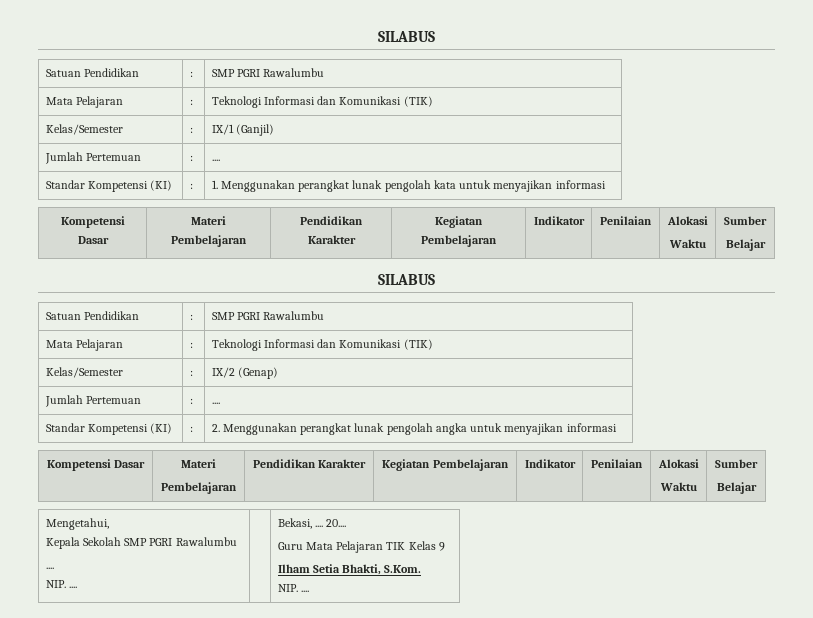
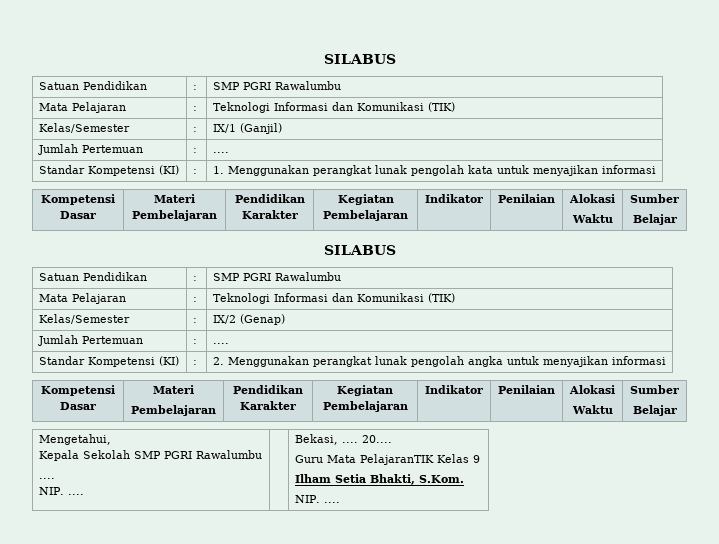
  Mengetahui,
  Kepala Sekolah SMP PGRI Rawalumbu
  ....
  NIP. .... | | Bekasi, .... 20....
- Guru Mata Pelajaran TIK Kelas 9
+ Guru Mata PelajaranTIK Kelas 9

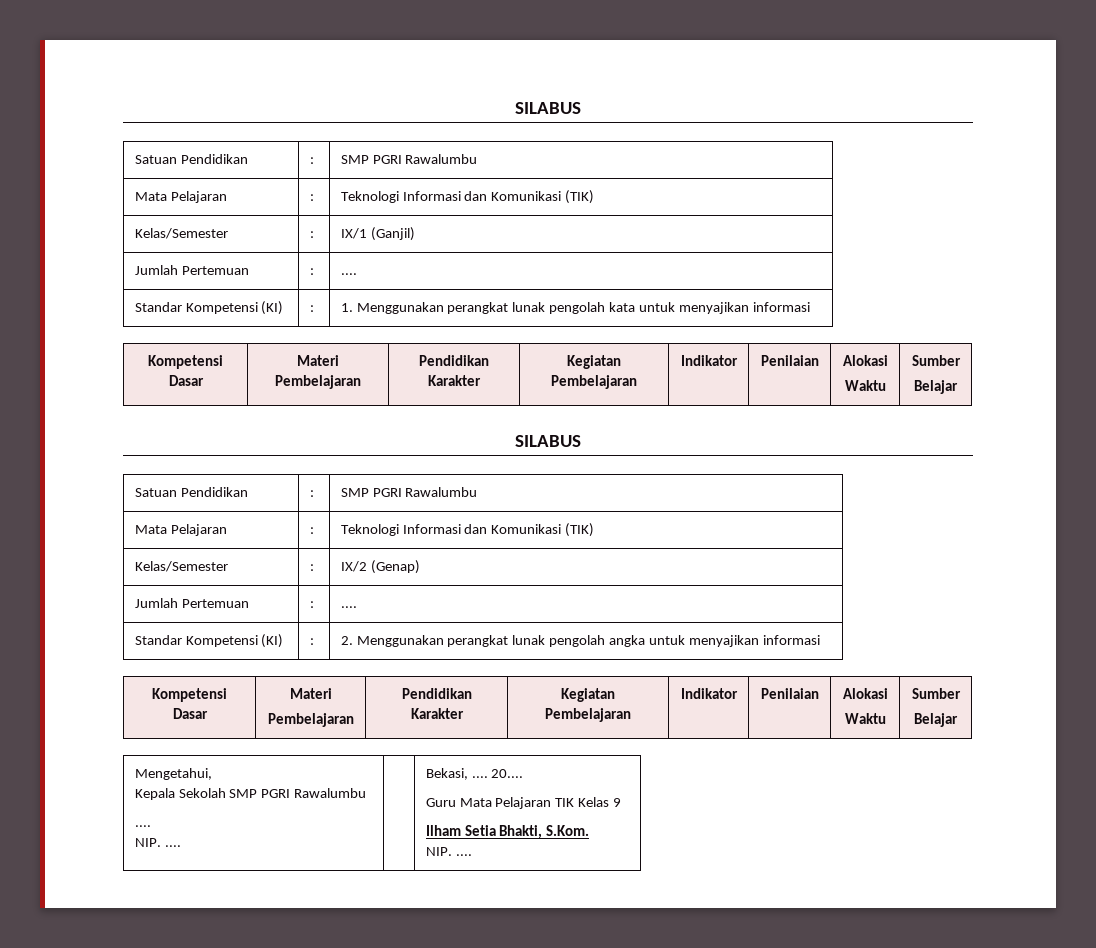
  Mengetahui,
  Kepala Sekolah SMP PGRI Rawalumbu
  ....
  NIP. .... | | Bekasi, .... 20....
- Guru Mata PelajaranTIK Kelas 9
+ Guru Mata Pelajaran TIK Kelas 9

